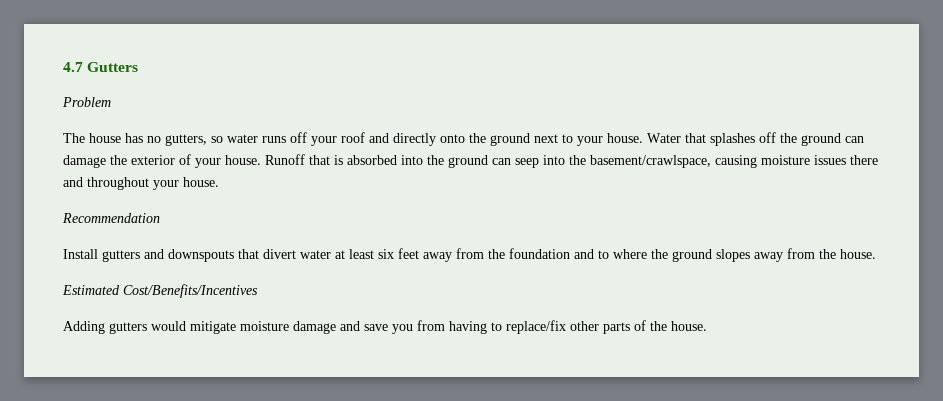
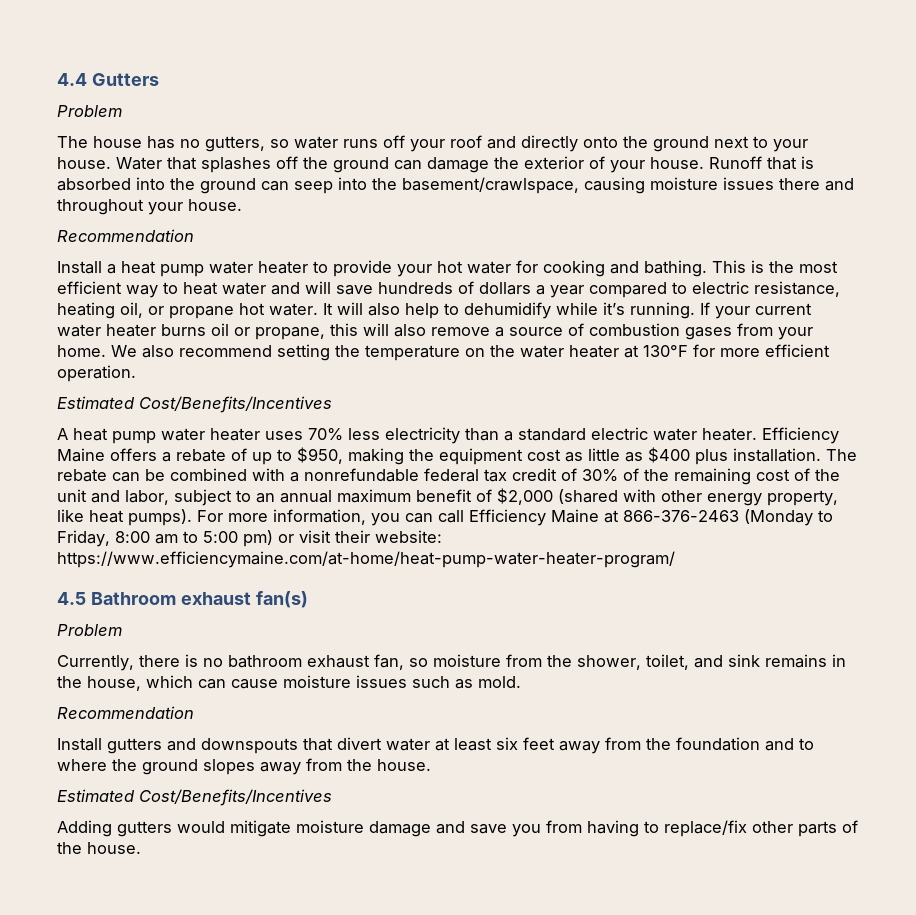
- 4.7 Gutters
+ 4.4 Gutters
+ Install a heat pump water heater to provide your hot water for cooking and bathing. This is the most efficient way to heat water and will save hundreds of dollars a year compared to electric resistance, heating oil, or propane hot water. It will also help to dehumidify while it’s running. If your current water heater burns oil or propane, this will also remove a source of combustion gases from your home. We also recommend setting the temperature on the water heater at 130°F for more efficient operation.
+ Estimated Cost/Benefits/Incentives
+ A heat pump water heater uses 70% less electricity than a standard electric water heater. Efficiency Maine offers a rebate of up to $950, making the equipment cost as little as $400 plus installation. The rebate can be combined with a nonrefundable federal tax credit of 30% of the remaining cost of the unit and labor, subject to an annual maximum benefit of $2,000 (shared with other energy property, like heat pumps). For more information, you can call Efficiency Maine at 866-376-2463 (Monday to Friday, 8:00 am to 5:00 pm) or visit their website: https://www.efficiencymaine.com/at-home/heat-pump-water-heater-program/
+ 4.5 Bathroom exhaust fan(s)
+ Problem
+ Currently, there is no bathroom exhaust fan, so moisture from the shower, toilet, and sink remains in the house, which can cause moisture issues such as mold.
+ Recommendation

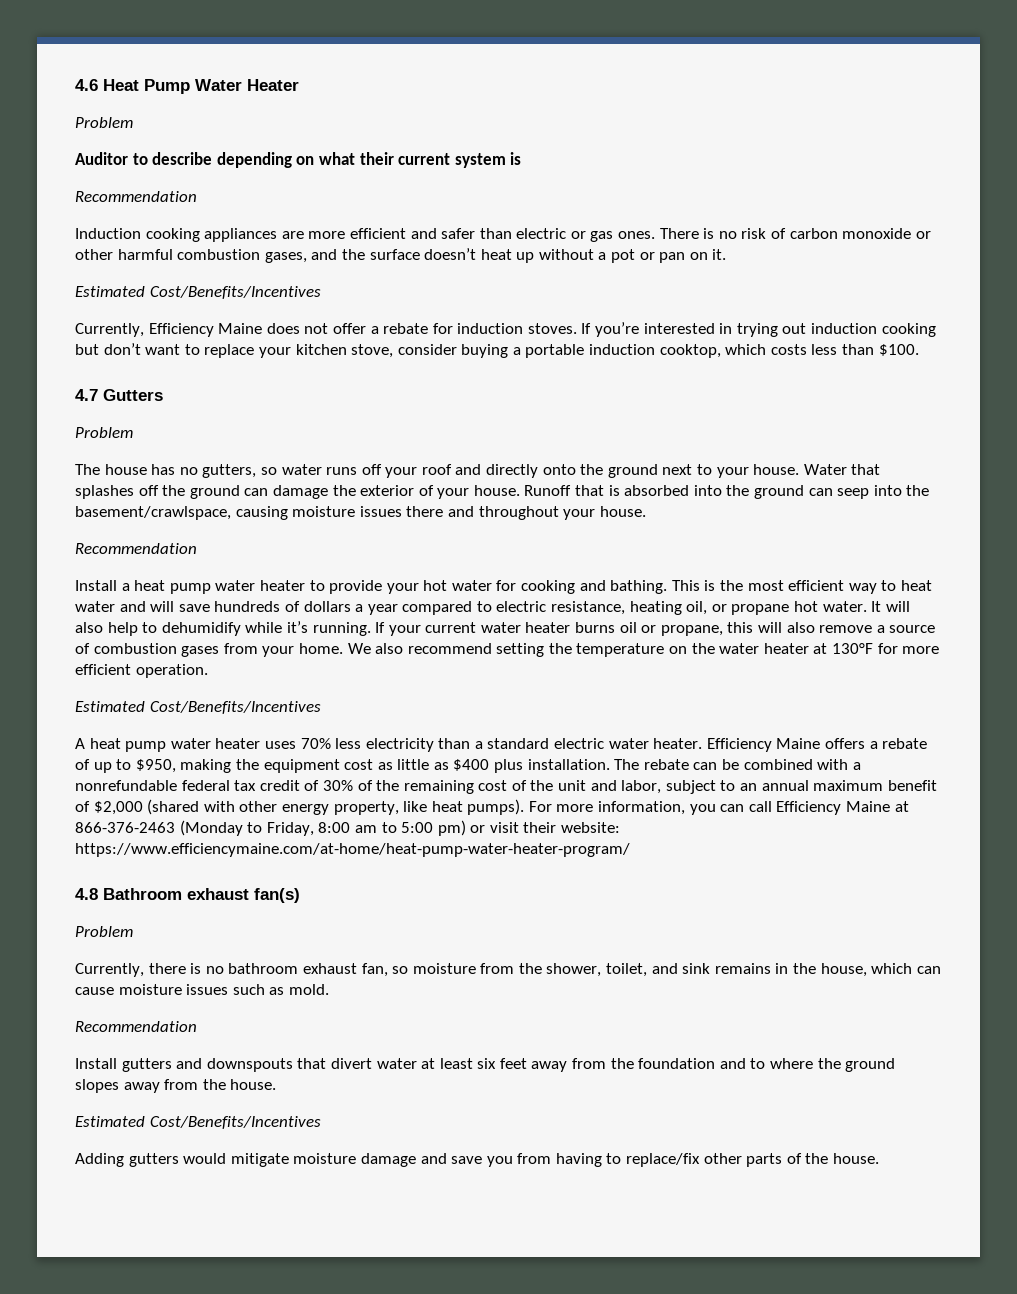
- 4.4 Gutters
+ 4.6 Heat Pump Water Heater
+ Problem
+ Auditor to describe depending on what their current system is
+ Recommendation
+ Induction cooking appliances are more efficient and safer than electric or gas ones. There is no risk of carbon monoxide or other harmful combustion gases, and the surface doesn’t heat up without a pot or pan on it.
+ Estimated Cost/Benefits/Incentives
+ Currently, Efficiency Maine does not offer a rebate for induction stoves. If you’re interested in trying out induction cooking but don’t want to replace your kitchen stove, consider buying a portable induction cooktop, which costs less than $100.
+ 4.7 Gutters
- 4.5 Bathroom exhaust fan(s)
+ 4.8 Bathroom exhaust fan(s)

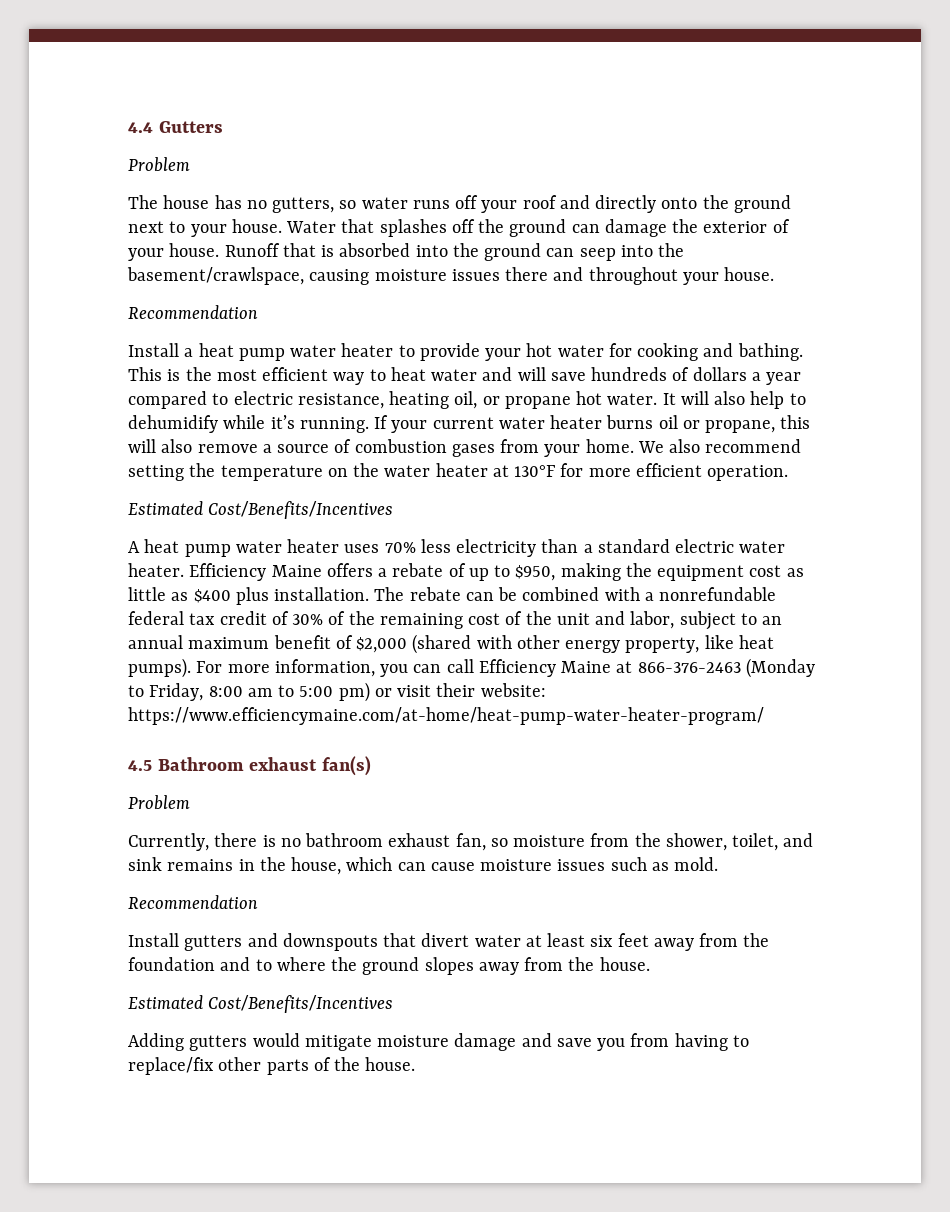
- 4.6 Heat Pump Water Heater
- Problem
- Auditor to describe depending on what their current system is
- Recommendation
- Induction cooking appliances are more efficient and safer than electric or gas ones. There is no risk of carbon monoxide or other harmful combustion gases, and the surface doesn’t heat up without a pot or pan on it.
- Estimated Cost/Benefits/Incentives
- Currently, Efficiency Maine does not offer a rebate for induction stoves. If you’re interested in trying out induction cooking but don’t want to replace your kitchen stove, consider buying a portable induction cooktop, which costs less than $100.
- 4.7 Gutters
+ 4.4 Gutters
- 4.8 Bathroom exhaust fan(s)
+ 4.5 Bathroom exhaust fan(s)

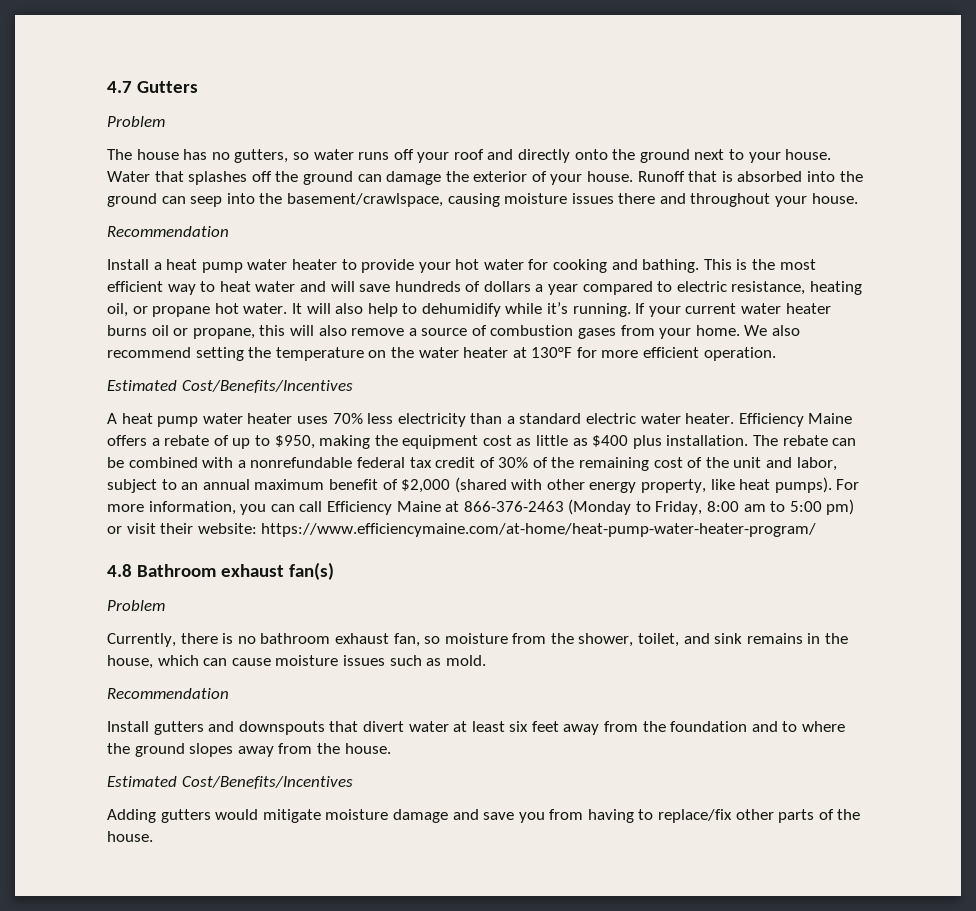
- 4.4 Gutters
+ 4.7 Gutters
- 4.5 Bathroom exhaust fan(s)
+ 4.8 Bathroom exhaust fan(s)

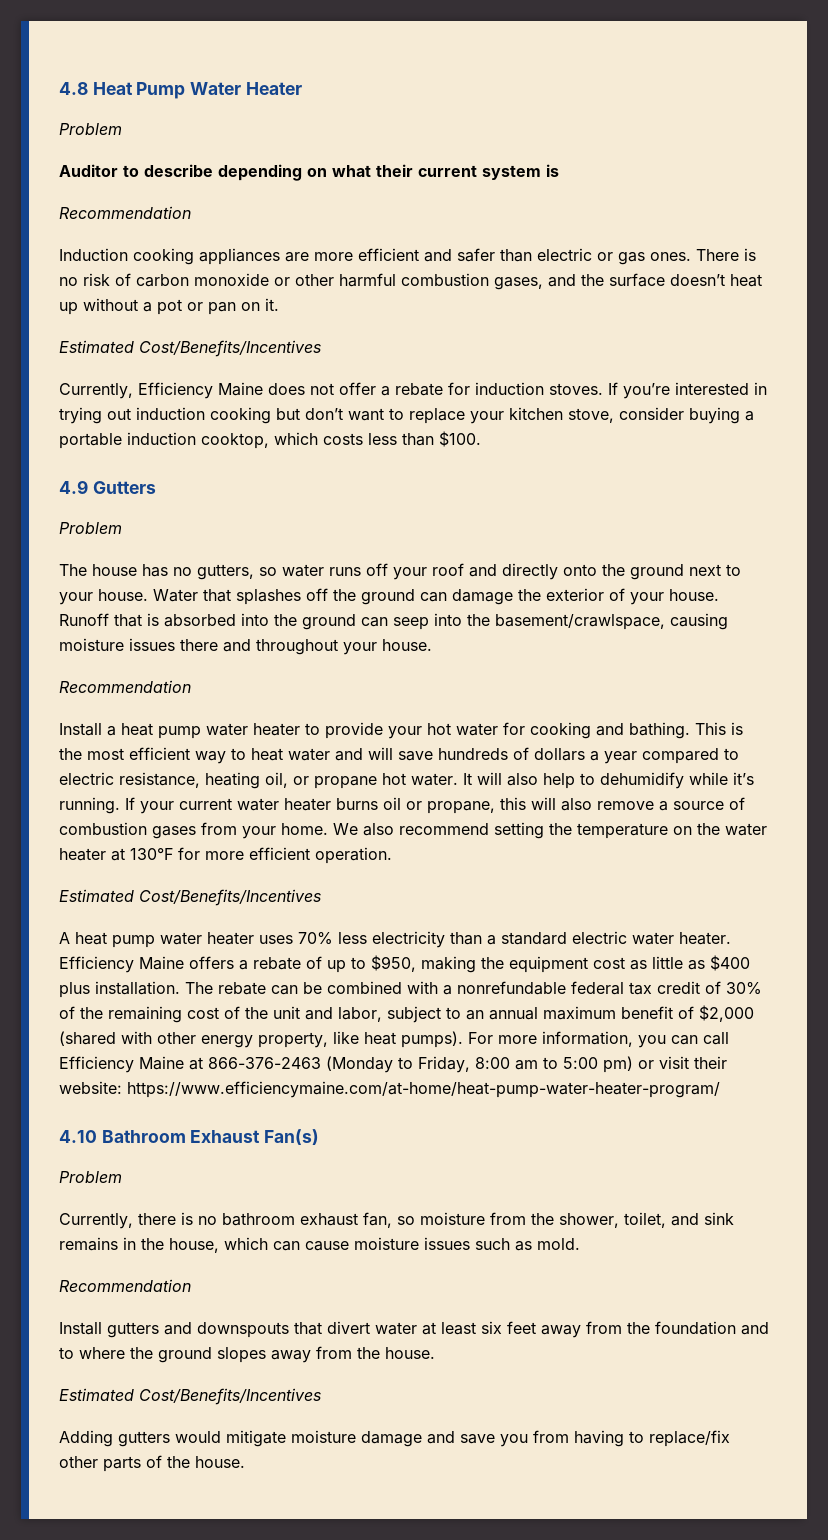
- 4.7 Gutters
+ 4.8 Heat Pump Water Heater
+ Problem
+ Auditor to describe depending on what their current system is
+ Recommendation
+ Induction cooking appliances are more efficient and safer than electric or gas ones. There is no risk of carbon monoxide or other harmful combustion gases, and the surface doesn’t heat up without a pot or pan on it.
+ Estimated Cost/Benefits/Incentives
+ Currently, Efficiency Maine does not offer a rebate for induction stoves. If you’re interested in trying out induction cooking but don’t want to replace your kitchen stove, consider buying a portable induction cooktop, which costs less than $100.
+ 4.9 Gutters
- 4.8 Bathroom exhaust fan(s)
+ 4.10 Bathroom Exhaust Fan(s)

